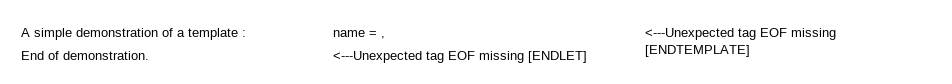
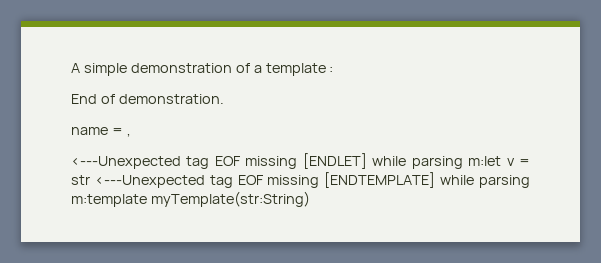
- <---Unexpected tag EOF missing [ENDLET] <---Unexpected tag EOF missing [ENDTEMPLATE]
+ <---Unexpected tag EOF missing [ENDLET] while parsing m:let v = str <---Unexpected tag EOF missing [ENDTEMPLATE] while parsing m:template myTemplate(str:String)

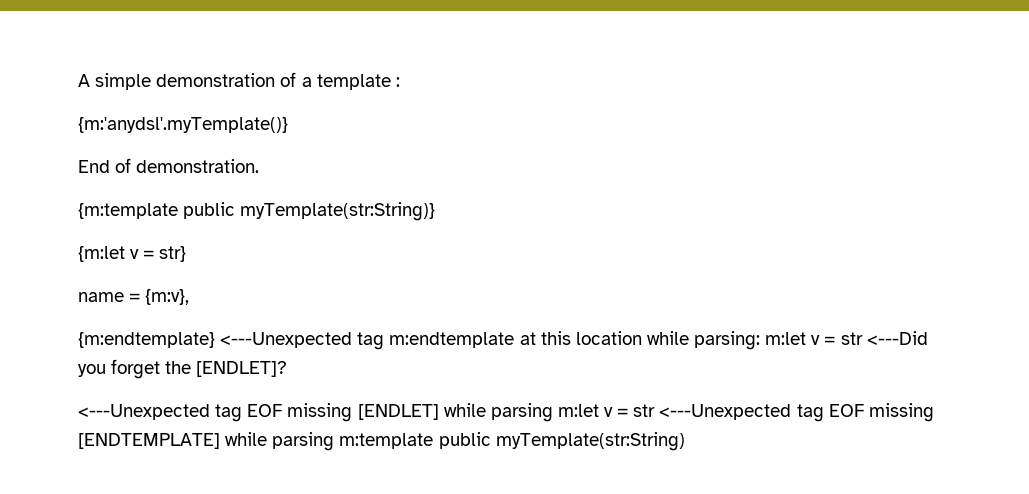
+ {m:'anydsl'.myTemplate()}
- name = ,
+ {m:template public myTemplate(str:String)}
+ {m:let v = str}
+ name = {m:v},
+ {m:endtemplate} <---Unexpected tag m:endtemplate at this location while parsing: m:let v = str <---Did you forget the [ENDLET]?
- <---Unexpected tag EOF missing [ENDLET] while parsing m:let v = str <---Unexpected tag EOF missing [ENDTEMPLATE] while parsing m:template myTemplate(str:String)
+ <---Unexpected tag EOF missing [ENDLET] while parsing m:let v = str <---Unexpected tag EOF missing [ENDTEMPLATE] while parsing m:template public myTemplate(str:String)

